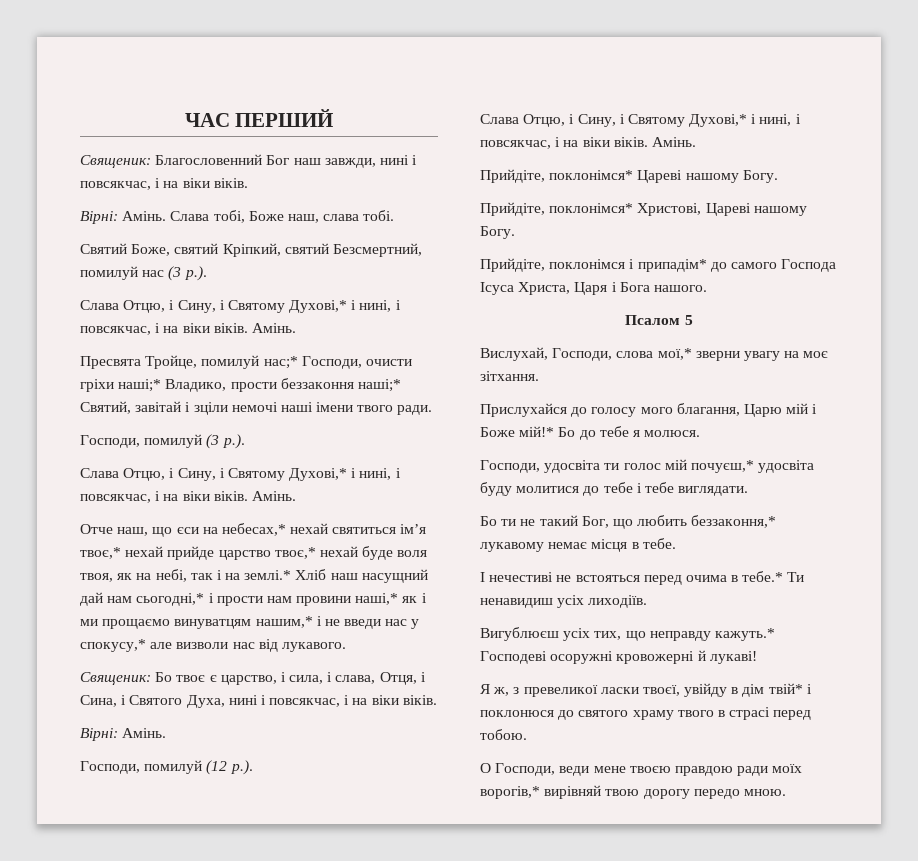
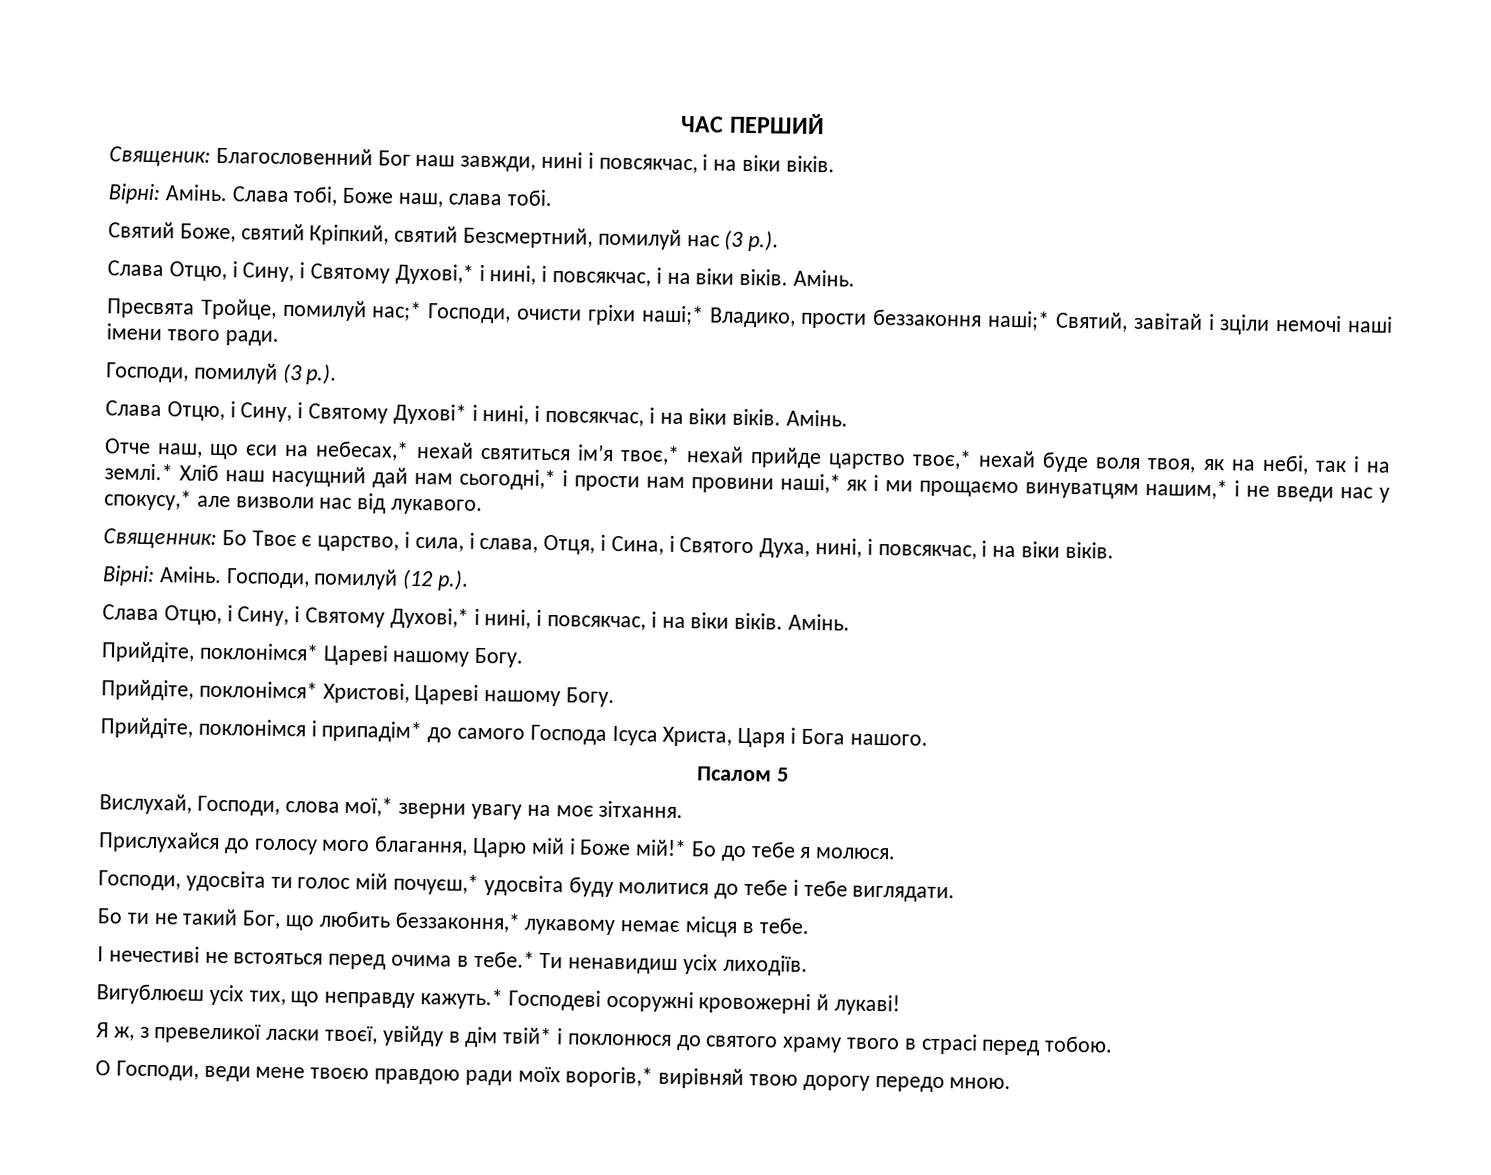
  Господи, помилуй (3 р.).
- Слава Отцю, і Сину, і Святому Духові,* і нині, і повсякчас, і на віки віків.
+ Слава Отцю, і Сину, і Святому Духові* і нині, і повсякчас, і на віки віків.
- Священик: Бо твоє є царство, і сила, і слава, Отця, і Сина, і Святого Духа, нині і повсякчас, і на віки віків.
- Вірні: Амінь.
- Господи, помилуй (12 р.).
+ Священник: Бо Твоє є царство, і сила, і слава, Отця, і Сина, і Святого Духа, нині, і повсякчас, і на віки віків.
+ Вірні: Амінь. Господи, помилуй (12 р.).

